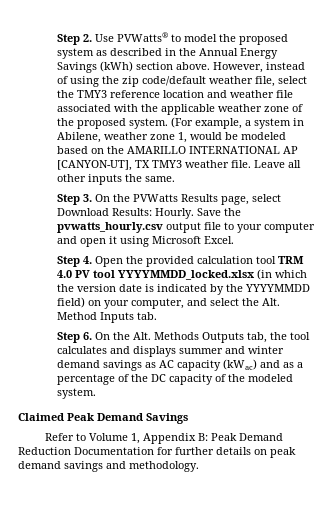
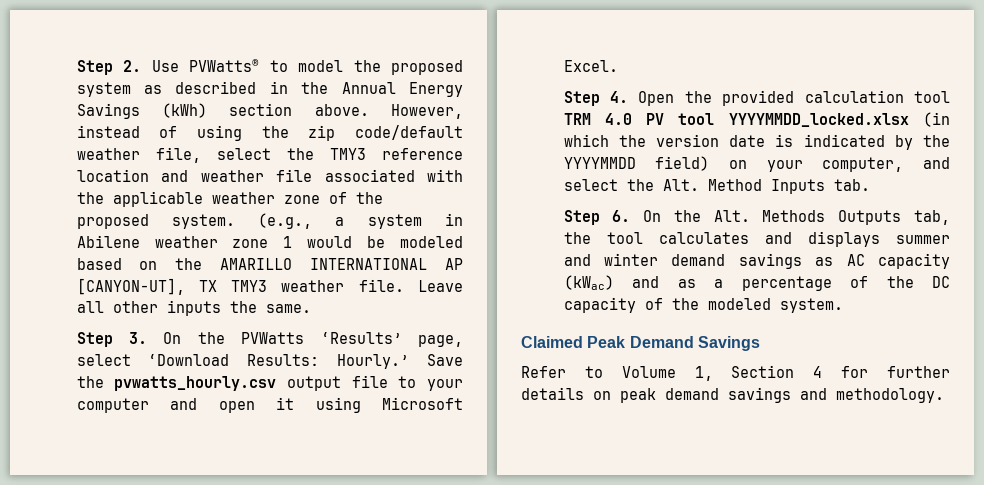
- (For example, a system in Abilene, weather zone 1, would be modeled based on the AMARILLO INTERNATIONAL AP [CANYON-UT], TX TMY3 weather file.
+ (e.g., a system in Abilene weather zone 1 would be modeled based on the AMARILLO INTERNATIONAL AP [CANYON-UT], TX TMY3 weather file.
- Step 3. On the PVWatts Results page, select Download Results: Hourly.
+ Step 3. On the PVWatts ‘Results’ page, select ‘Download Results: Hourly.’
- Refer to Volume 1, Appendix B: Peak Demand Reduction Documentation for further details on peak demand savings and methodology.
+ Refer to Volume 1, Section 4 for further details on peak demand savings and methodology.

